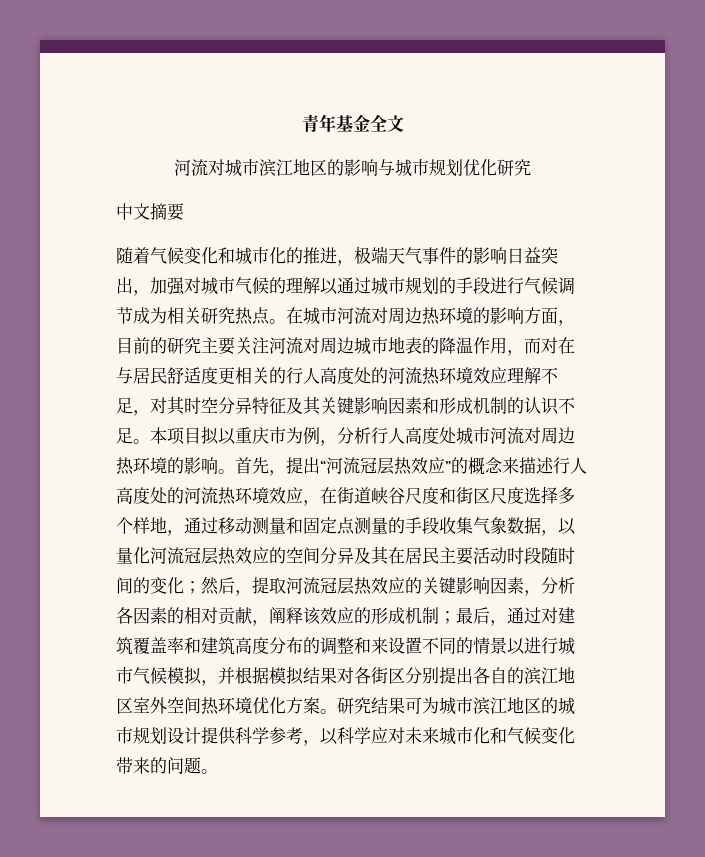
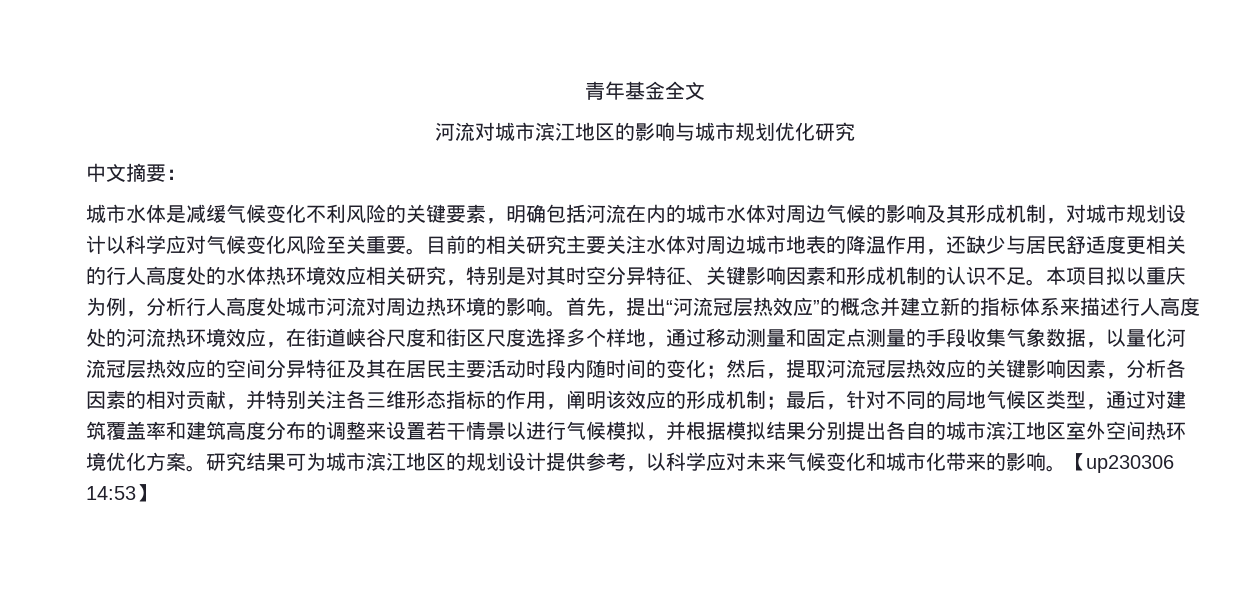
- 中文摘要
- 随着气候变化和城市化的推进，极端天气事件的影响日益突出，加强对城市气候的理解以通过城市规划的手段进行气候调节成为相关研究热点。在城市河流对周边热环境的影响方面，目前的研究主要关注河流对周边城市地表的降温作用，而对在与居民舒适度更相关的行人高度处的河流热环境效应理解不足，对其时空分异特征及其关键影响因素和形成机制的认识不足。
+ 中文摘要：
+ 城市水体是减缓气候变化不利风险的关键要素，明确包括河流在内的城市水体对周边气候的影响及其形成机制，对城市规划设计以科学应对气候变化风险至关重要。目前的相关研究主要关注水体对周边城市地表的降温作用，还缺少与居民舒适度更相关的行人高度处的水体热环境效应相关研究，特别是对其时空分异特征、关键影响因素和形成机制的认识不足。
- 本项目拟以重庆市为例，分析行人高度处城市河流对周边热环境的影响。
+ 本项目拟以重庆为例，分析行人高度处城市河流对周边热环境的影响。
- 首先，提出“河流冠层热效应”的概念来描述行人高度处的河流热环境效应，在街道峡谷尺度和街区尺度选择多个样地，通过移动测量和固定点测量的手段收集气象数据，以量化河流冠层热效应的空间分异及其在居民主要活动时段随时间的变化；
+ 首先，提出“河流冠层热效应”的概念并建立新的指标体系来描述行人高度处的河流热环境效应，在街道峡谷尺度和街区尺度选择多个样地，通过移动测量和固定点测量的手段收集气象数据，以量化河流冠层热效应的空间分异特征及其在居民主要活动时段内随时间的变化；
- 然后，提取河流冠层热效应的关键影响因素，分析各因素的相对贡献，阐释该效应的形成机制；
+ 然后，提取河流冠层热效应的关键影响因素，分析各因素的相对贡献，并特别关注各三维形态指标的作用，阐明该效应的形成机制；
- 最后，通过对建筑覆盖率和建筑高度分布的调整和来设置不同的情景以进行城市气候模拟，并根据模拟结果对各街区分别提出各自的滨江地区室外空间热环境优化方案。
+ 最后，针对不同的局地气候区类型，通过对建筑覆盖率和建筑高度分布的调整来设置若干情景以进行气候模拟，并根据模拟结果分别提出各自的城市滨江地区室外空间热环境优化方案。
- 研究结果可为城市滨江地区的城市规划设计提供科学参考，以科学应对未来城市化和气候变化带来的问题。
+ 研究结果可为城市滨江地区的规划设计提供参考，以科学应对未来气候变化和城市化带来的影响。【up230306 14:53】

